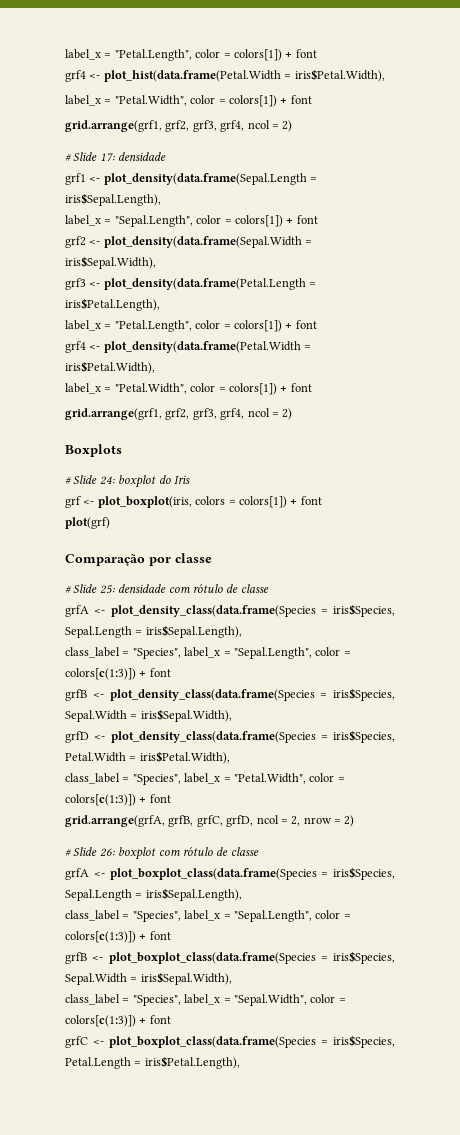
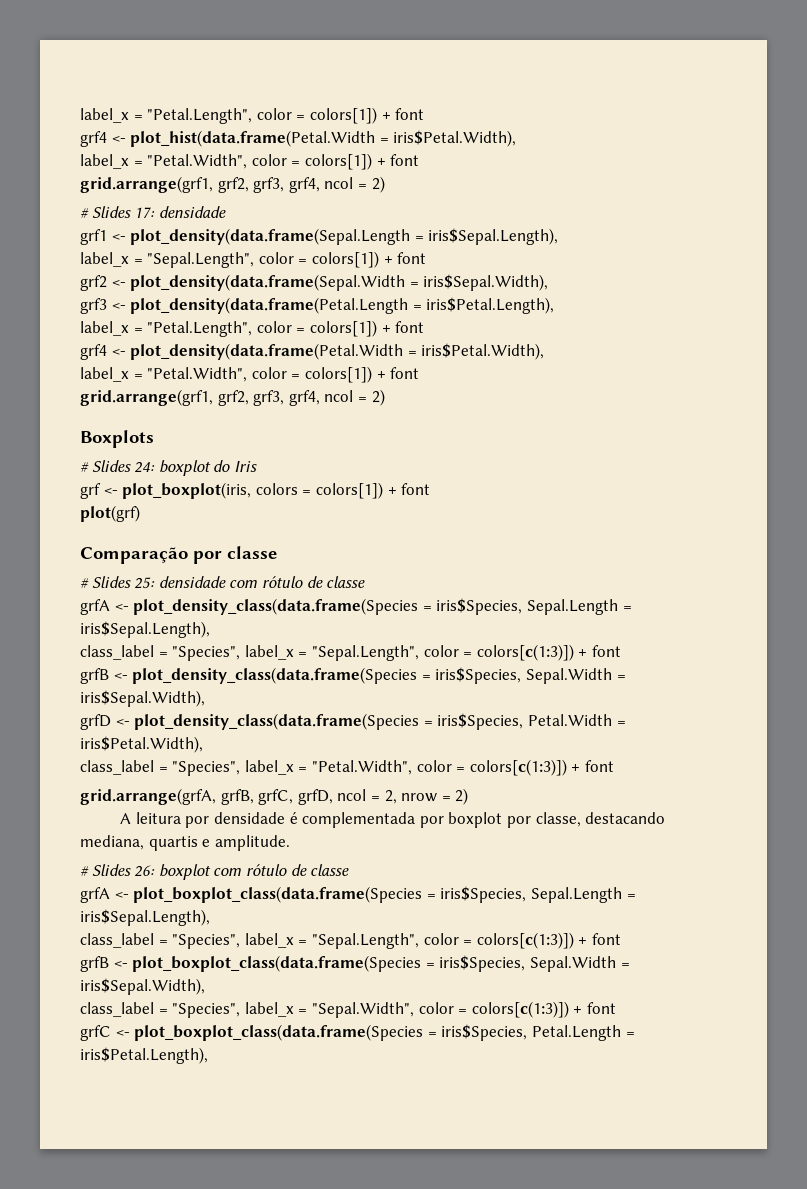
- # Slide 17: densidade
+ # Slides 17: densidade
- # Slide 24: boxplot do Iris
+ # Slides 24: boxplot do Iris
- # Slide 25: densidade com rótulo de classe
+ # Slides 25: densidade com rótulo de classe
- # Slide 26: boxplot com rótulo de classe
+ A leitura por densidade é complementada por boxplot por classe, destacando mediana, quartis e amplitude.
+ # Slides 26: boxplot com rótulo de classe

